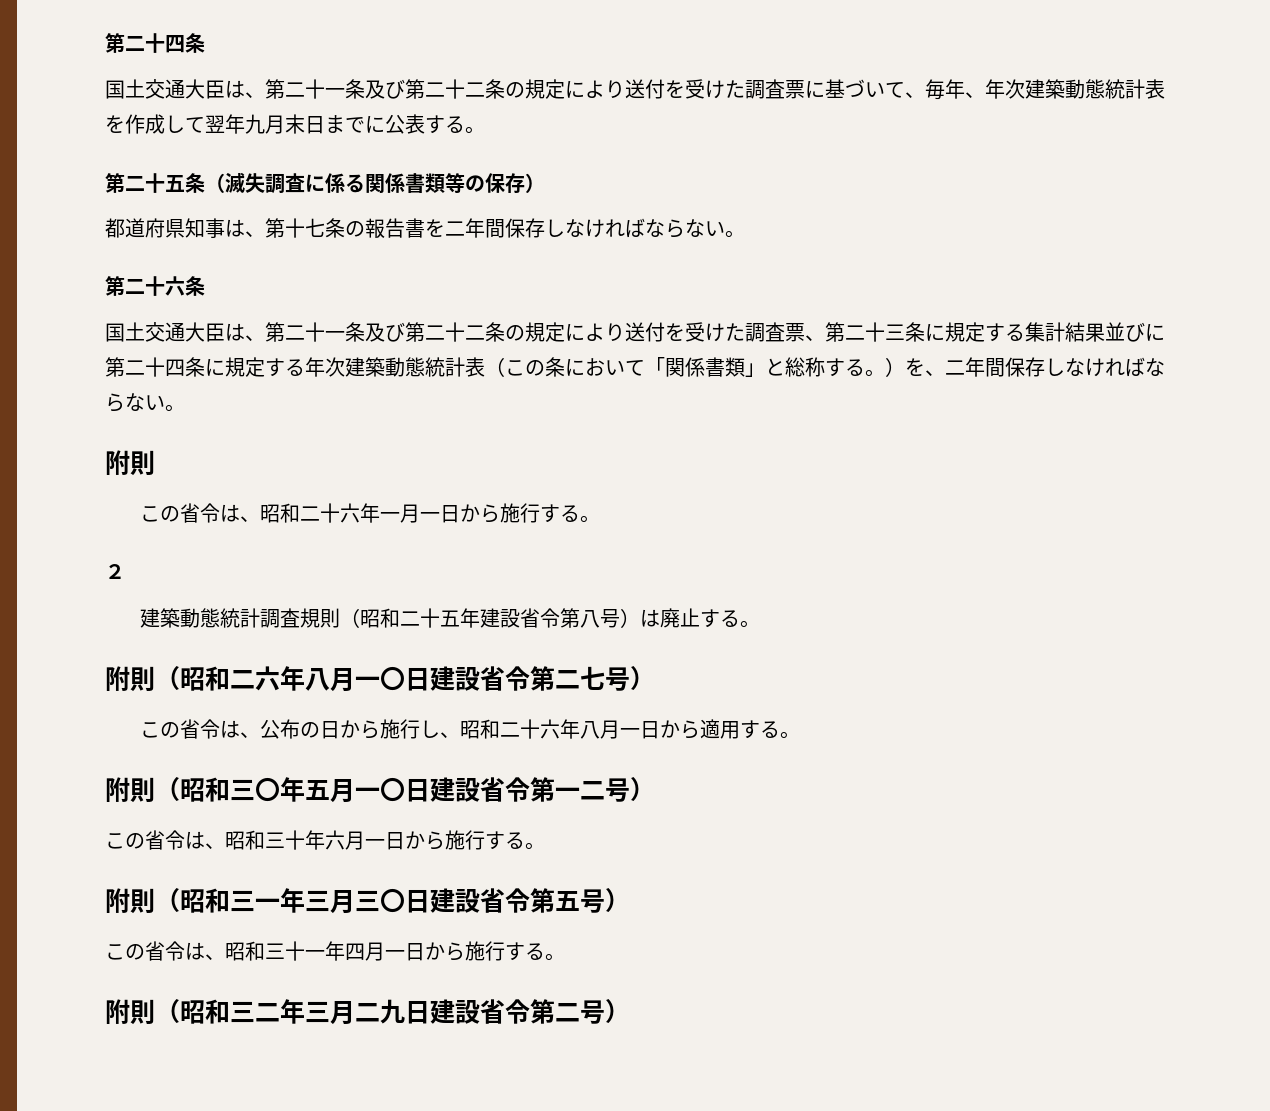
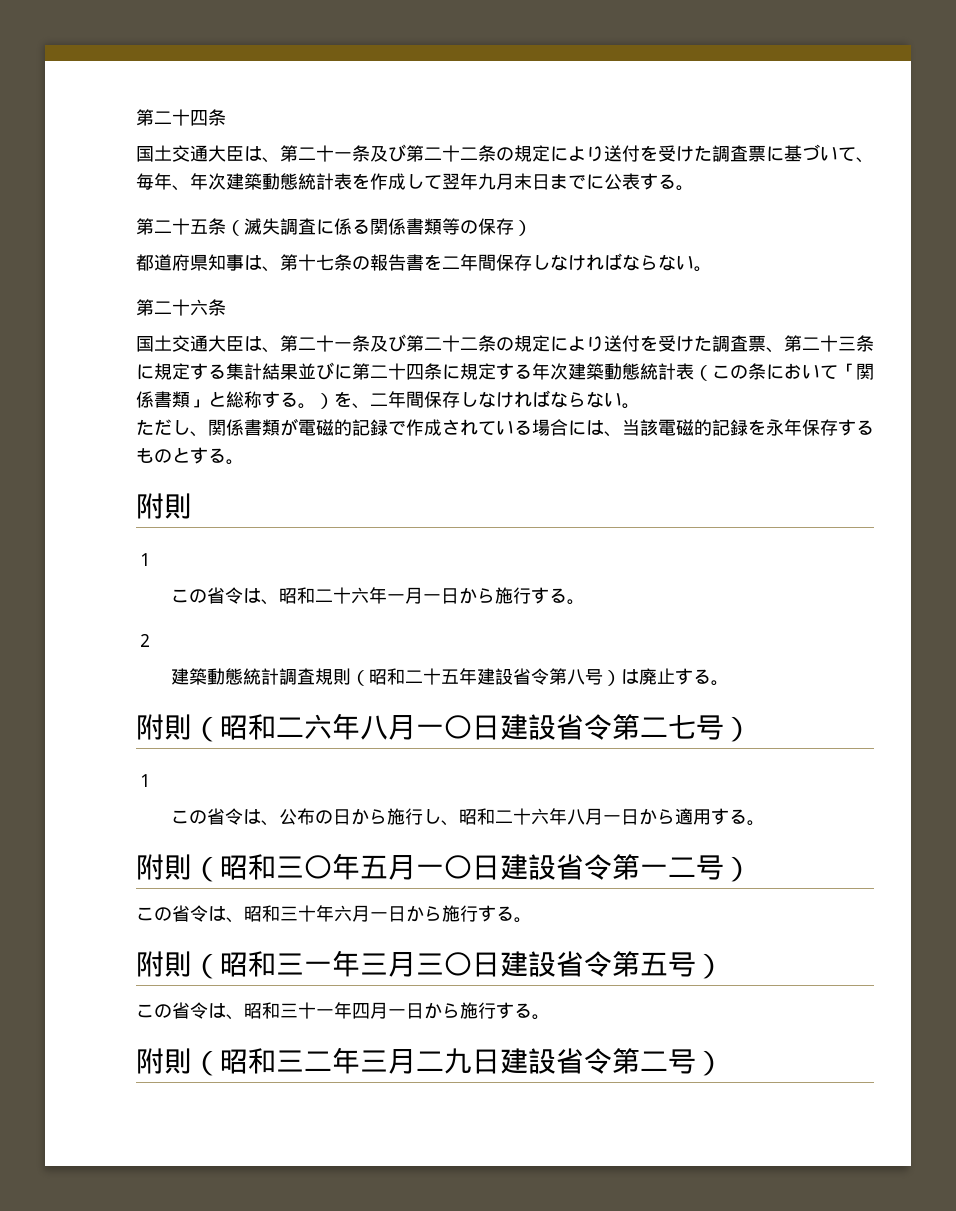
  国土交通大臣は、第二十一条及び第二十二条の規定により送付を受けた調査票、第二十三条に規定する集計結果並びに第二十四条に規定する年次建築動態統計表（この条において「関係書類」と総称する。）を、二年間保存しなければならない。
+ ただし、関係書類が電磁的記録で作成されている場合には、当該電磁的記録を永年保存するものとする。
  附則
+ １
  附則（昭和二六年八月一〇日建設省令第二七号）
+ １

